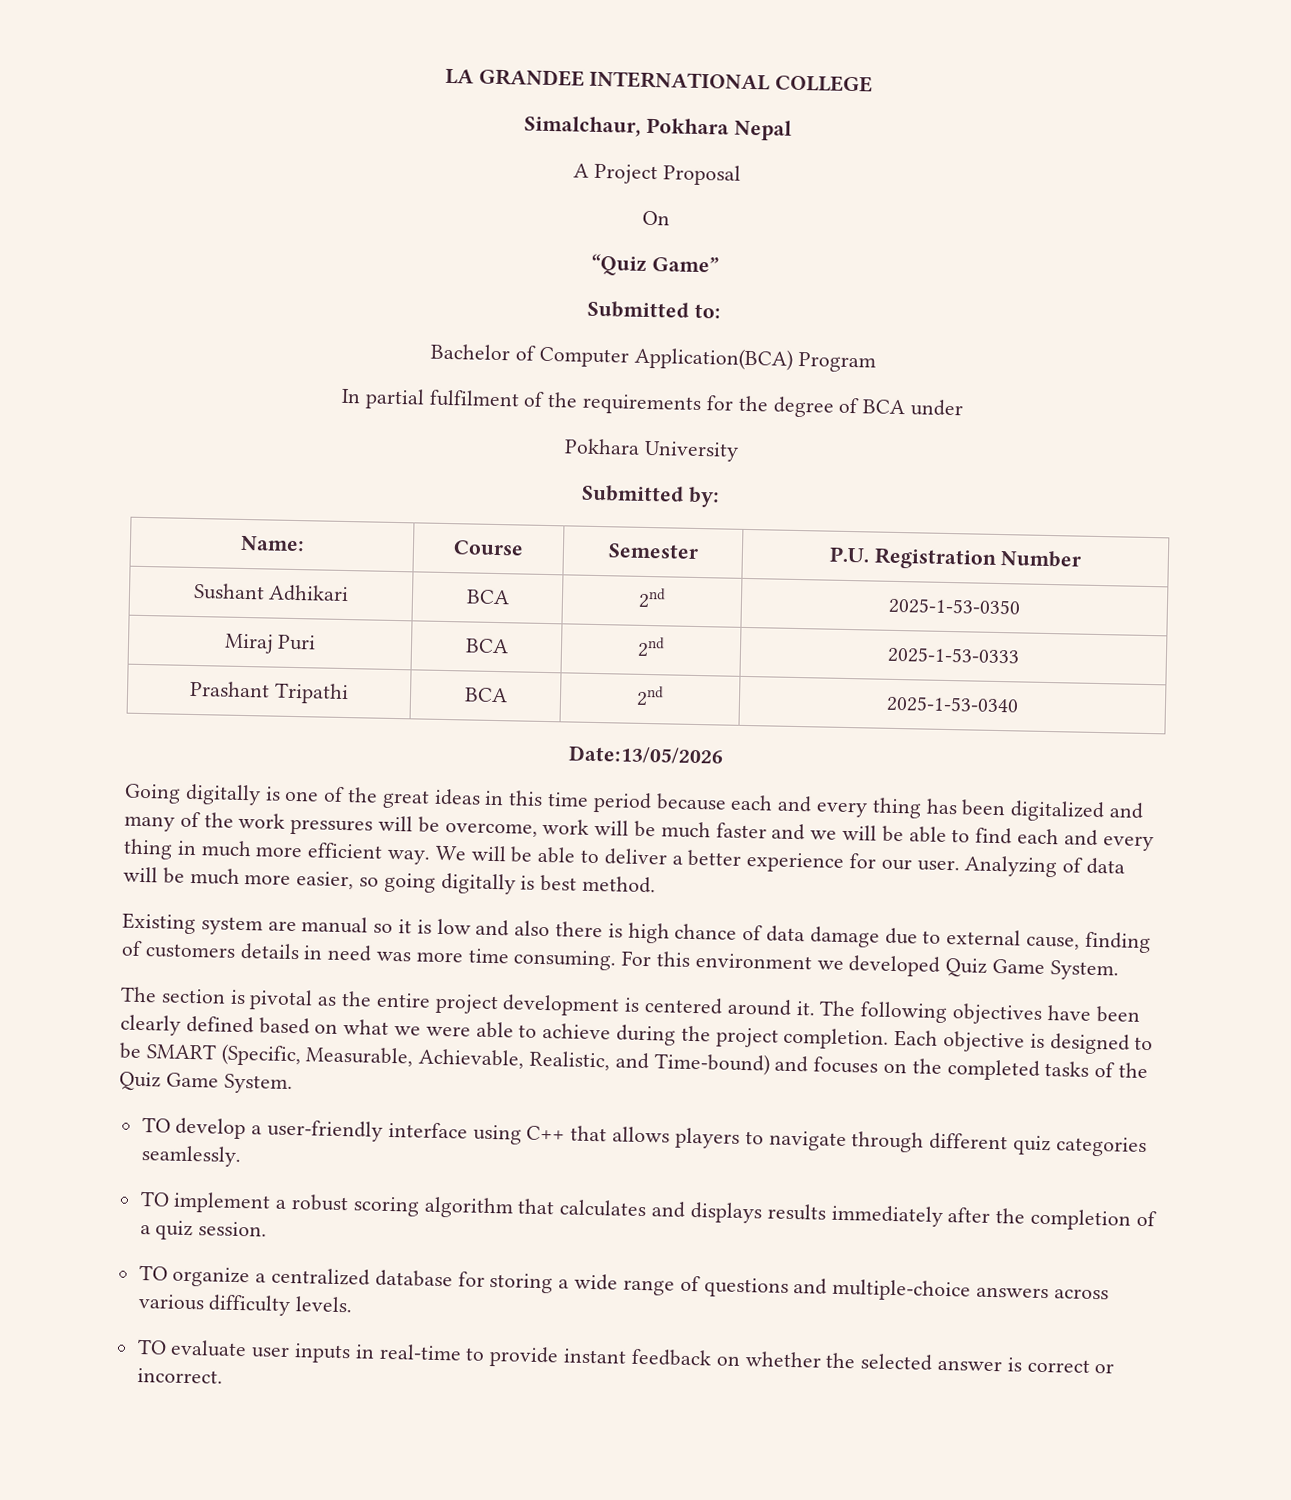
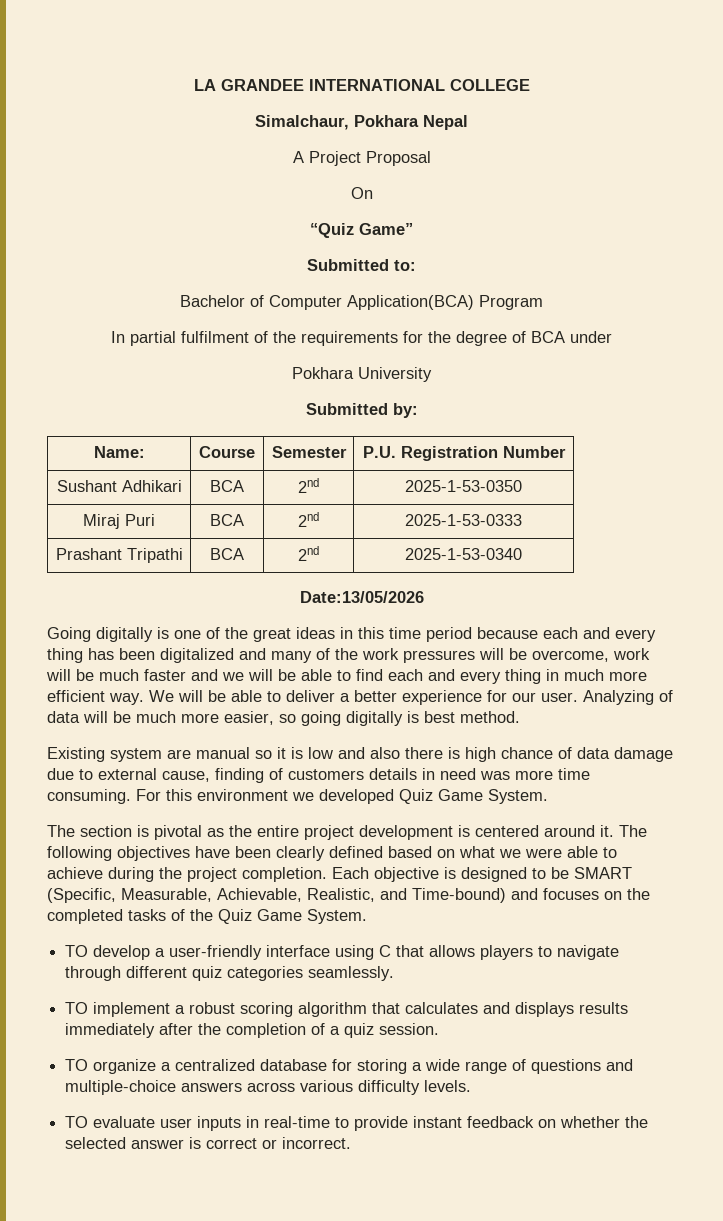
- TO develop a user-friendly interface using C++ that allows players to navigate through different quiz categories seamlessly.
+ TO develop a user-friendly interface using C that allows players to navigate through different quiz categories seamlessly.

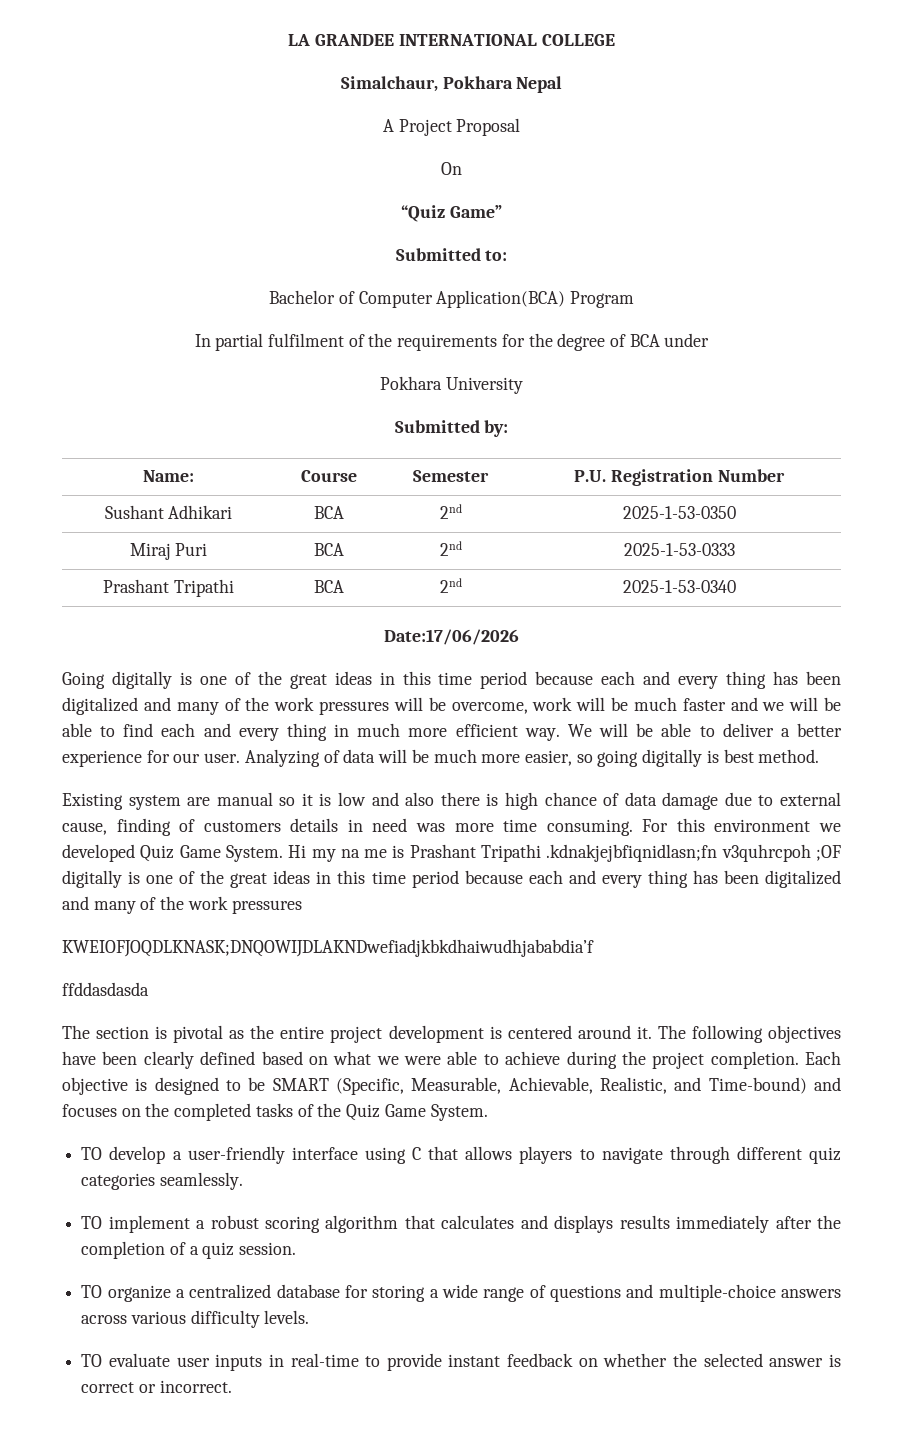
- Date:13/05/2026
+ Date:17/06/2026
+ Hi my na me is Prashant Tripathi .kdnakjejbfiqnidlasn;fn v3quhrcpoh ;OF digitally is one of the great ideas in this time period because each and every thing has been digitalized and many of the work pressures
+ KWEIOFJOQDLKNASK;DNQOWIJDLAKNDwefiadjkbkdhaiwudhjababdia’f
+ ffddasdasda

